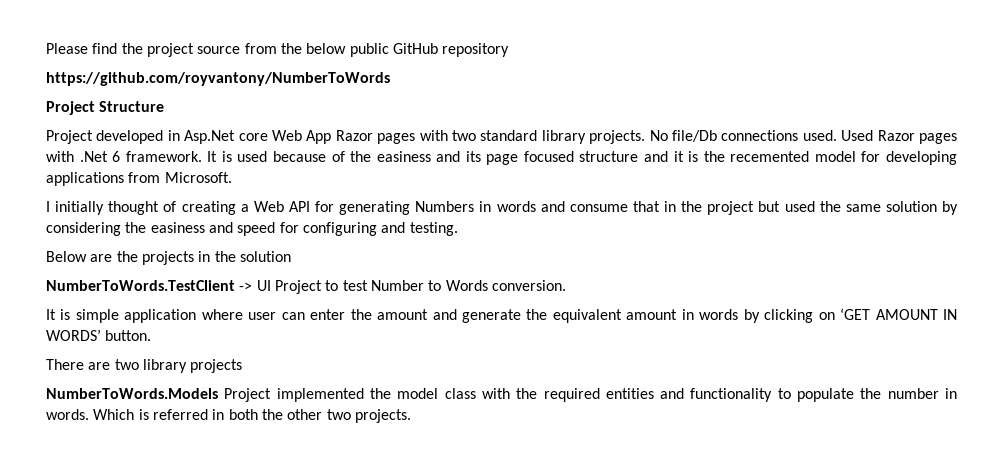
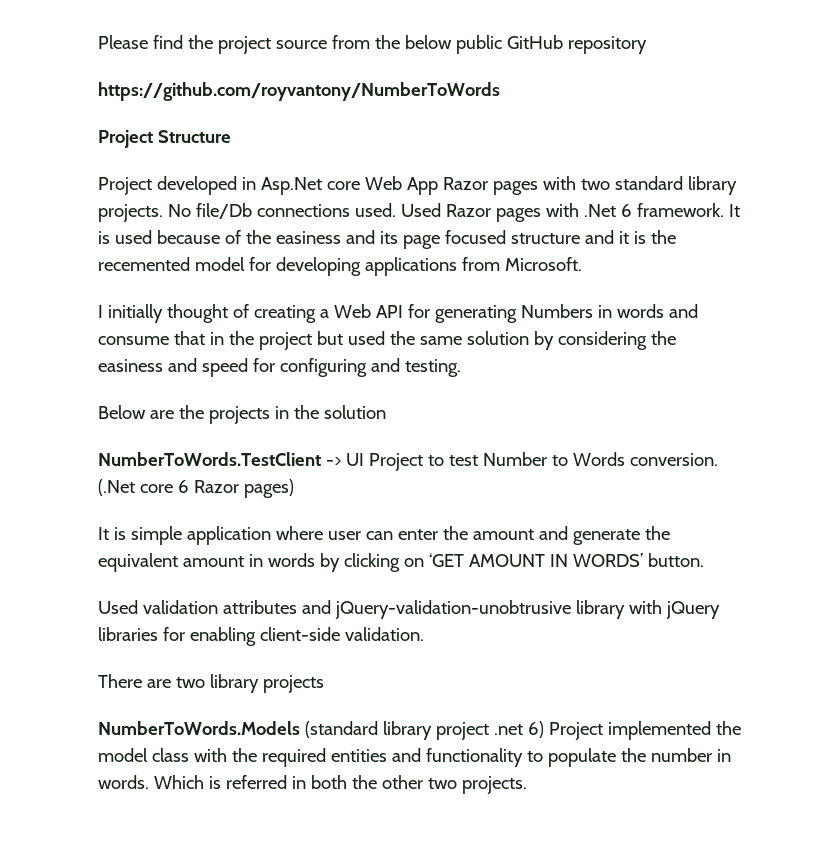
+ (.Net core 6 Razor pages)
+ Used validation attributes and jQuery-validation-unobtrusive library with jQuery libraries for enabling client-side validation.
- NumberToWords.Models Project implemented the model class with the required entities and functionality to populate the number in words.
+ NumberToWords.Models (standard library project .net 6) Project implemented the model class with the required entities and functionality to populate the number in words.

